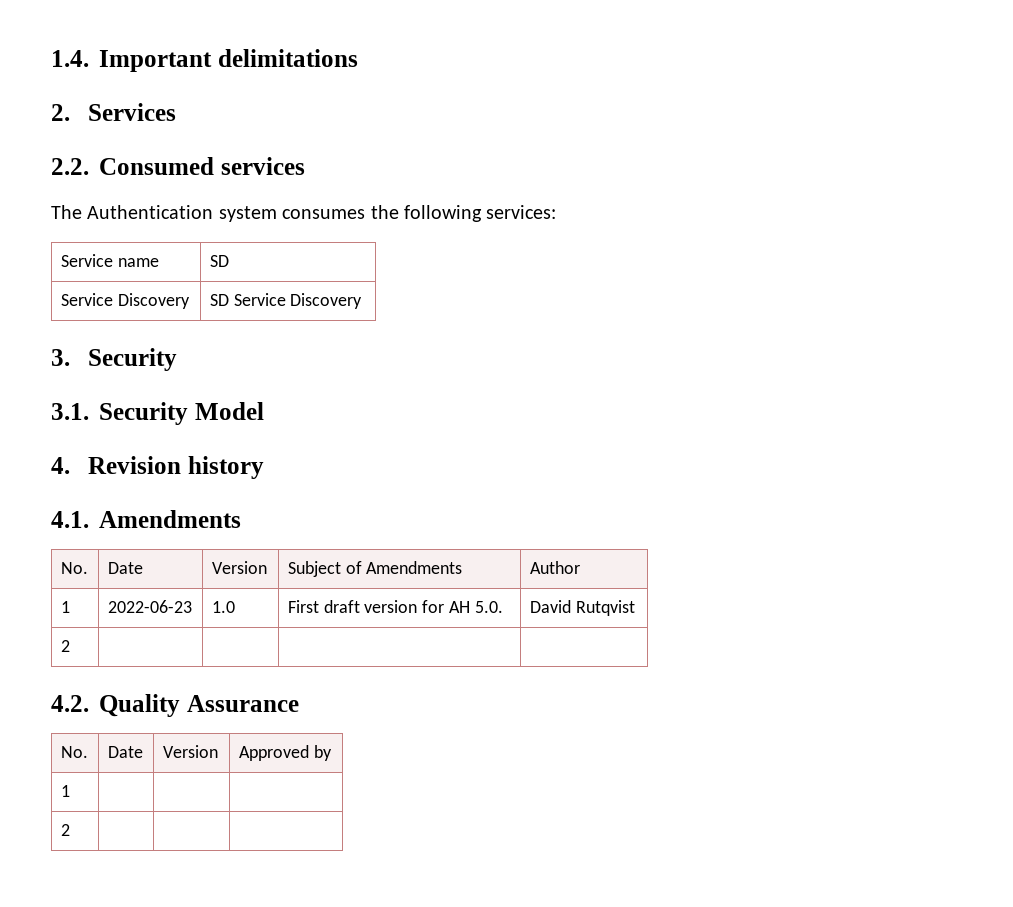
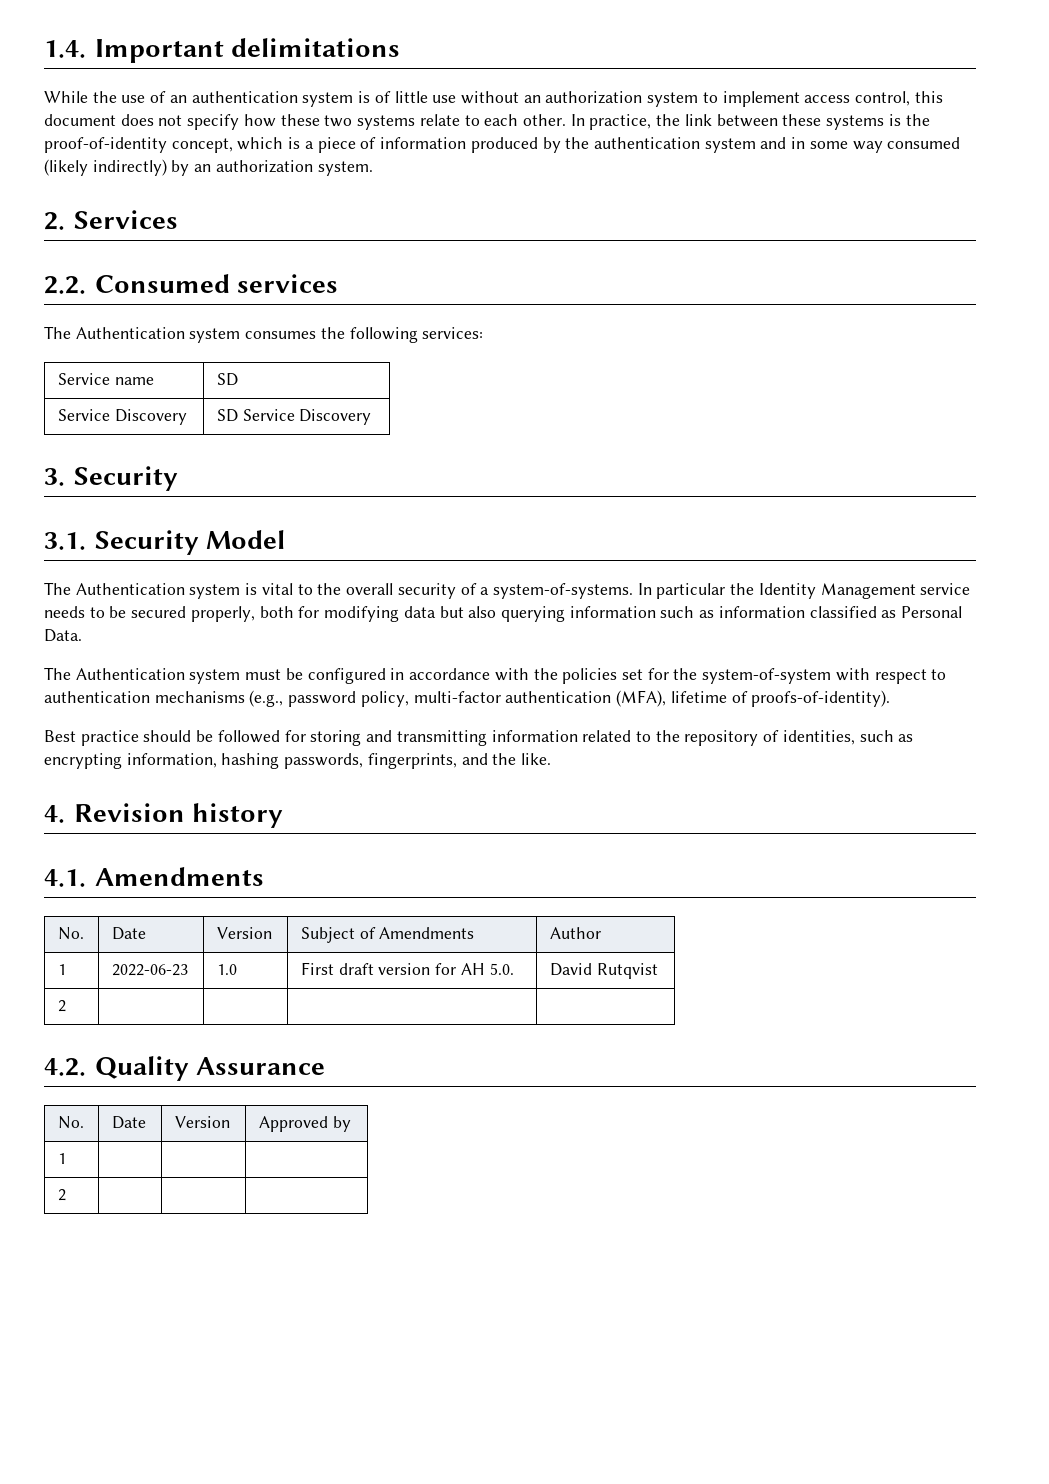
+ While the use of an authentication system is of little use without an authorization system to implement access control, this document does not specify how these two systems relate to each other. In practice, the link between these systems is the proof-of-identity concept, which is a piece of information produced by the authentication system and in some way consumed (likely indirectly) by an authorization system.
+ The Authentication system is vital to the overall security of a system-of-systems. In particular the Identity Management service needs to be secured properly, both for modifying data but also querying information such as information classified as Personal Data.
+ The Authentication system must be configured in accordance with the policies set for the system-of-system with respect to authentication mechanisms (e.g., password policy, multi-factor authentication (MFA), lifetime of proofs-of-identity).
+ Best practice should be followed for storing and transmitting information related to the repository of identities, such as encrypting information, hashing passwords, fingerprints, and the like.

